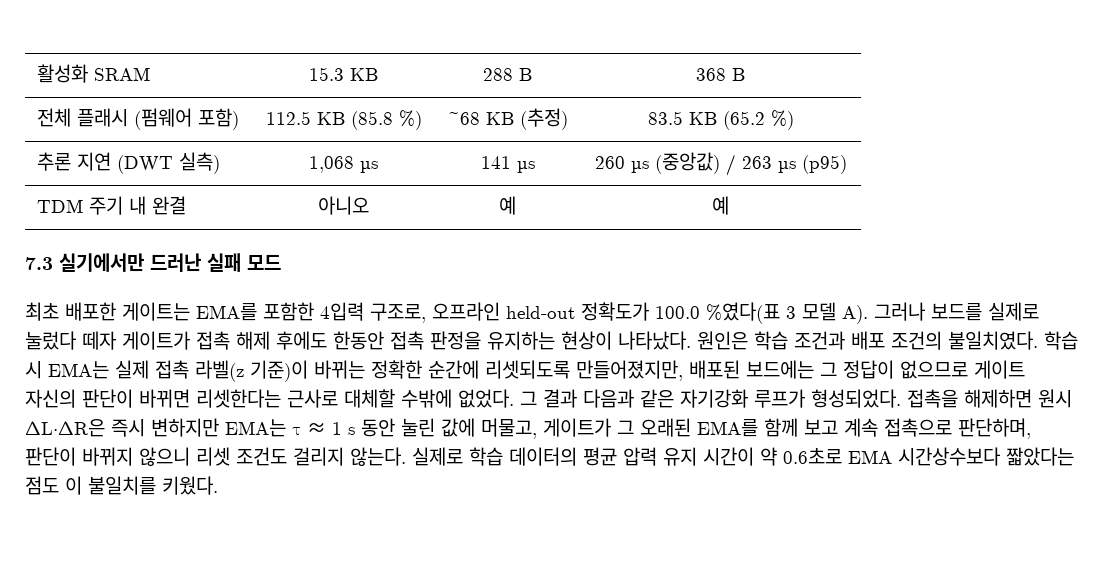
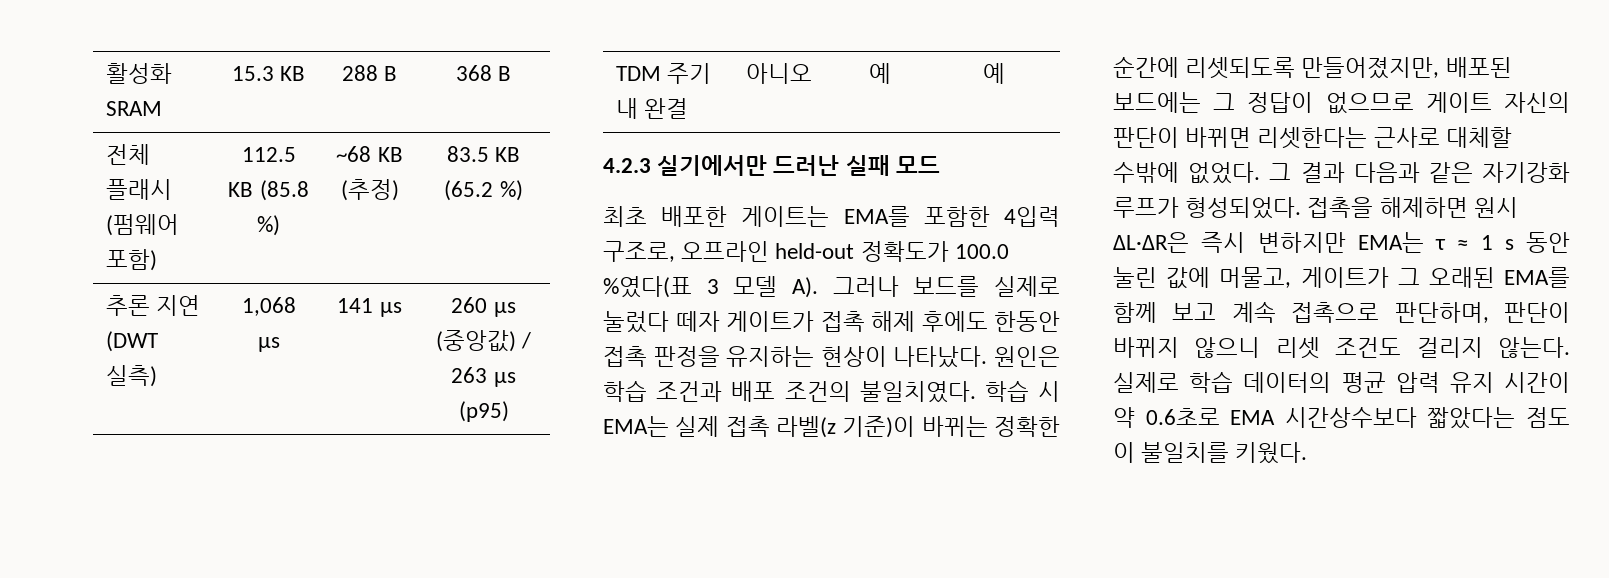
- 7.3 실기에서만 드러난 실패 모드
+ 4.2.3 실기에서만 드러난 실패 모드

